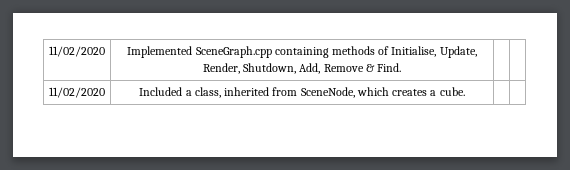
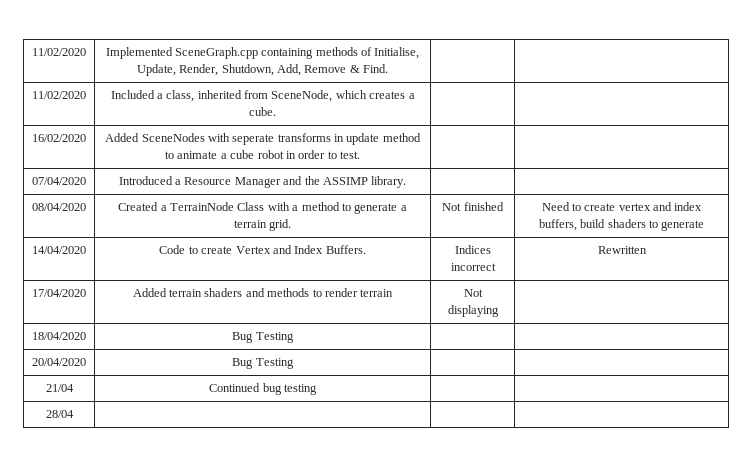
+ 16/02/2020 | Added SceneNodes with seperate transforms in update method to animate a cube robot in order to test. | |
+ 07/04/2020 | Introduced a Resource Manager and the ASSIMP library. | |
+ 08/04/2020 | Created a TerrainNode Class with a method to generate a terrain grid. | Not finished | Need to create vertex and index buffers, build shaders to generate
+ 14/04/2020 | Code to create Vertex and Index Buffers. | Indices incorrect | Rewritten
+ 17/04/2020 | Added terrain shaders and methods to render terrain | Not displaying |
+ 18/04/2020 | Bug Testing | |
+ 20/04/2020 | Bug Testing | |
+ 21/04 | Continued bug testing | |
+ 28/04 | | |

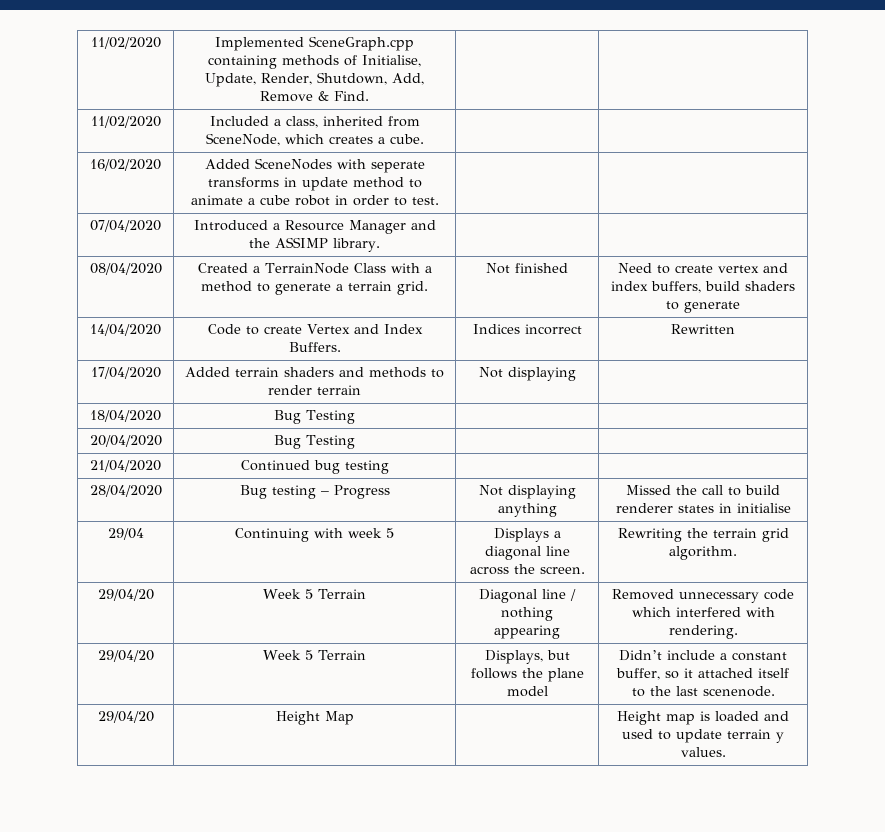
- 21/04 | Continued bug testing | |
+ 21/04/2020 | Continued bug testing | |
- 28/04 | | |
+ 28/04/2020 | Bug testing – Progress | Not displaying anything | Missed the call to build renderer states in initialise
+ 29/04 | Continuing with week 5 | Displays a diagonal line across the screen. | Rewriting the terrain grid algorithm.
+ 29/04/20 | Week 5 Terrain | Diagonal line / nothing appearing | Removed unnecessary code which interfered with rendering.
+ 29/04/20 | Week 5 Terrain | Displays, but follows the plane model | Didn’t include a constant buffer, so it attached itself to the last scenenode.
+ 29/04/20 | Height Map | | Height map is loaded and used to update terrain y values.

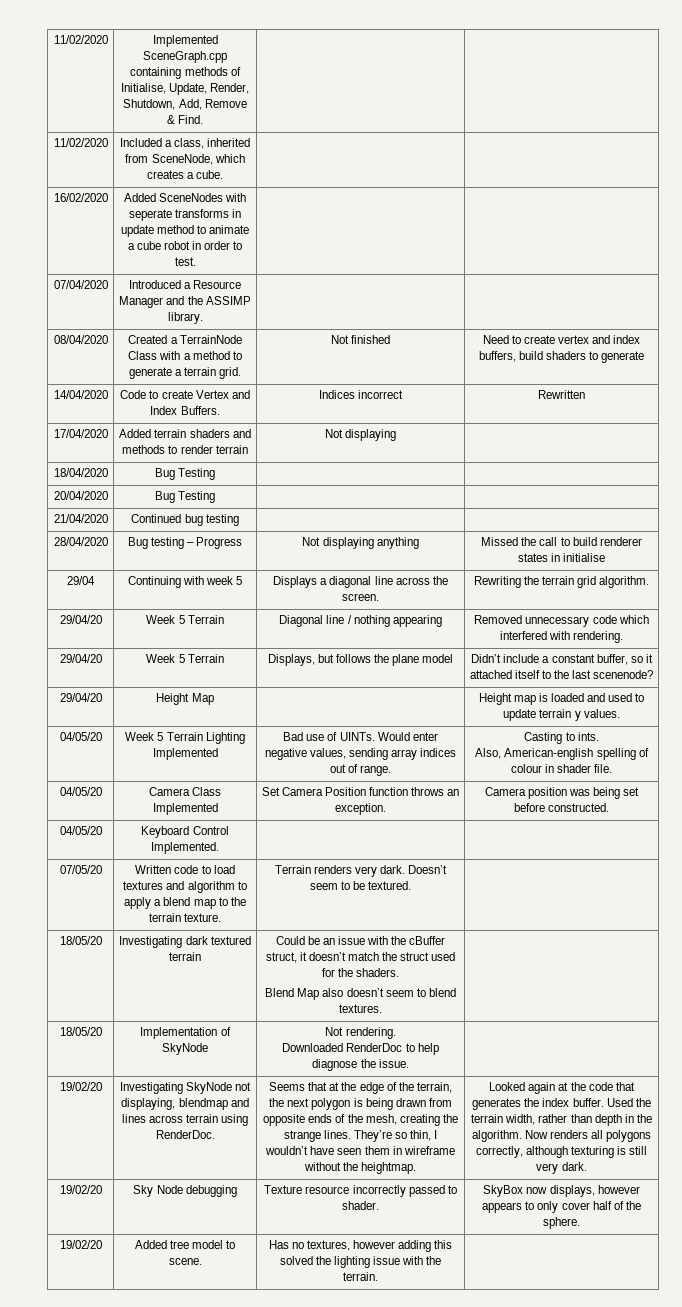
- 29/04/20 | Week 5 Terrain | Displays, but follows the plane model | Didn’t include a constant buffer, so it attached itself to the last scenenode.
+ 29/04/20 | Week 5 Terrain | Displays, but follows the plane model | Didn’t include a constant buffer, so it attached itself to the last scenenode?
+ 04/05/20 | Week 5 Terrain Lighting Implemented | Bad use of UINTs. Would enter negative values, sending array indices out of range. | Casting to ints.
+ Also, American-english spelling of colour in shader file.
+ 04/05/20 | Camera Class Implemented | Set Camera Position function throws an exception. | Camera position was being set before constructed.
+ 04/05/20 | Keyboard Control Implemented. | |
+ 07/05/20 | Written code to load textures and algorithm to apply a blend map to the terrain texture. | Terrain renders very dark. Doesn’t seem to be textured. |
+ 18/05/20 | Investigating dark textured terrain | Could be an issue with the cBuffer struct, it doesn’t match the struct used for the shaders.
+ Blend Map also doesn’t seem to blend textures. |
+ 18/05/20 | Implementation of SkyNode | Not rendering.
+ Downloaded RenderDoc to help diagnose the issue. |
+ 19/02/20 | Investigating SkyNode not displaying, blendmap and lines across terrain using RenderDoc. | Seems that at the edge of the terrain, the next polygon is being drawn from opposite ends of the mesh, creating the strange lines. They’re so thin, I wouldn’t have seen them in wireframe without the heightmap. | Looked again at the code that generates the index buffer. Used the terrain width, rather than depth in the algorithm. Now renders all polygons correctly, although texturing is still very dark.
+ 19/02/20 | Sky Node debugging | Texture resource incorrectly passed to shader. | SkyBox now displays, however appears to only cover half of the sphere.
+ 19/02/20 | Added tree model to scene. | Has no textures, however adding this solved the lighting issue with the terrain. |

